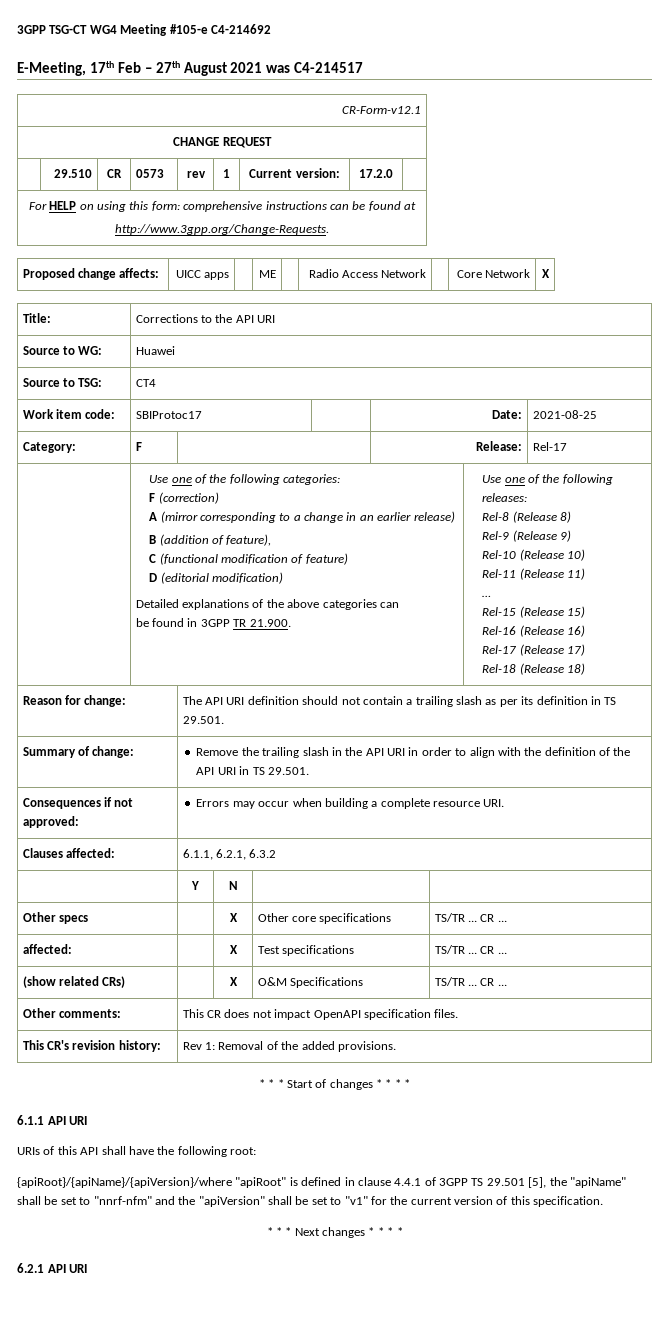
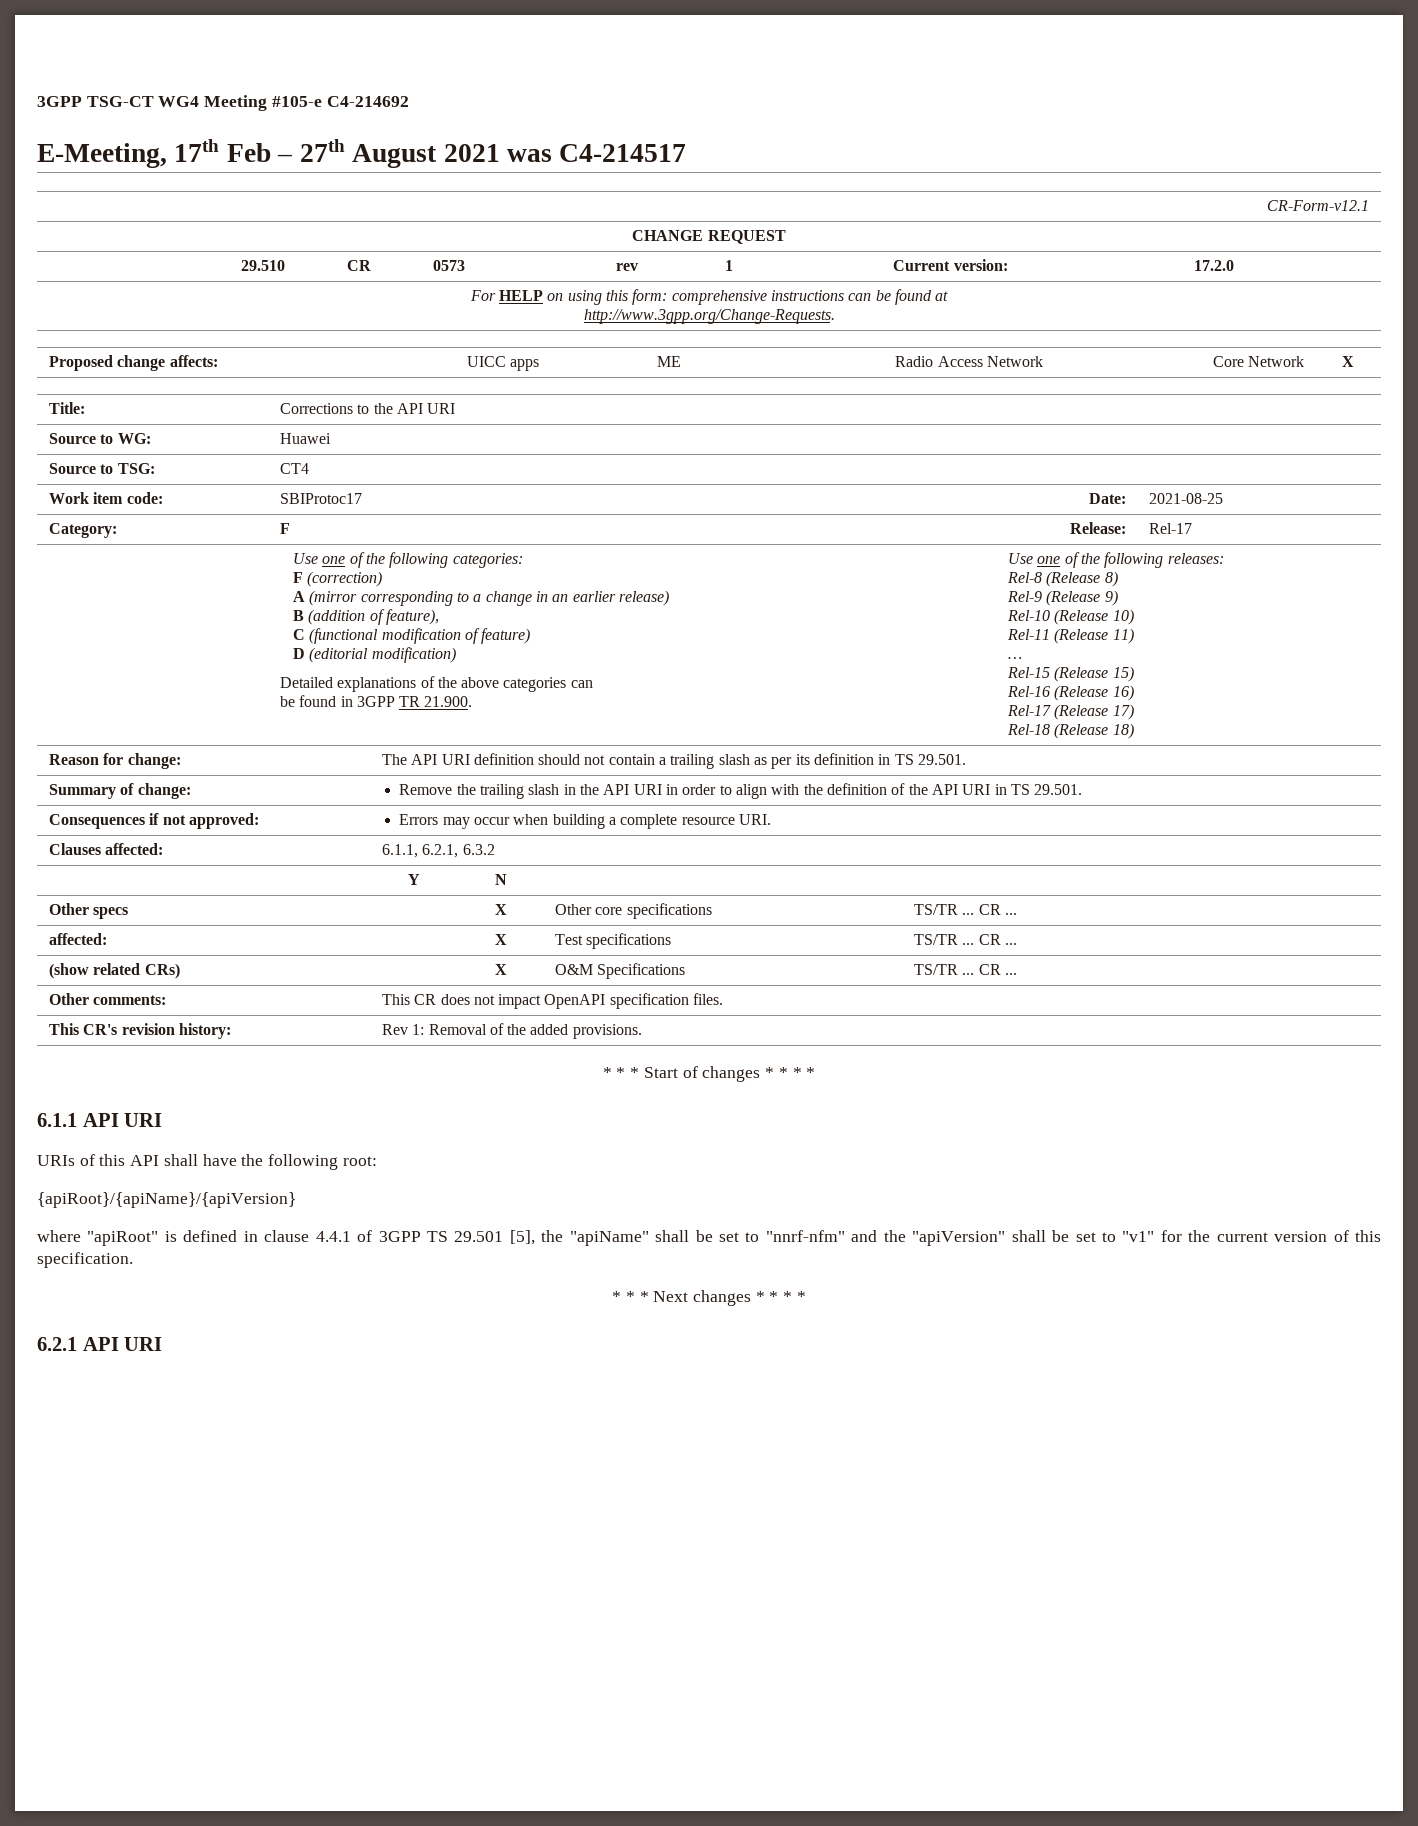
- {apiRoot}/{apiName}/{apiVersion}/where "apiRoot" is defined in clause 4.4.1 of 3GPP TS 29.501 [5], the "apiName" shall be set to "nnrf-nfm" and the "apiVersion" shall be set to "v1" for the current version of this specification.
+ {apiRoot}/{apiName}/{apiVersion}
+ where "apiRoot" is defined in clause 4.4.1 of 3GPP TS 29.501 [5], the "apiName" shall be set to "nnrf-nfm" and the "apiVersion" shall be set to "v1" for the current version of this specification.

